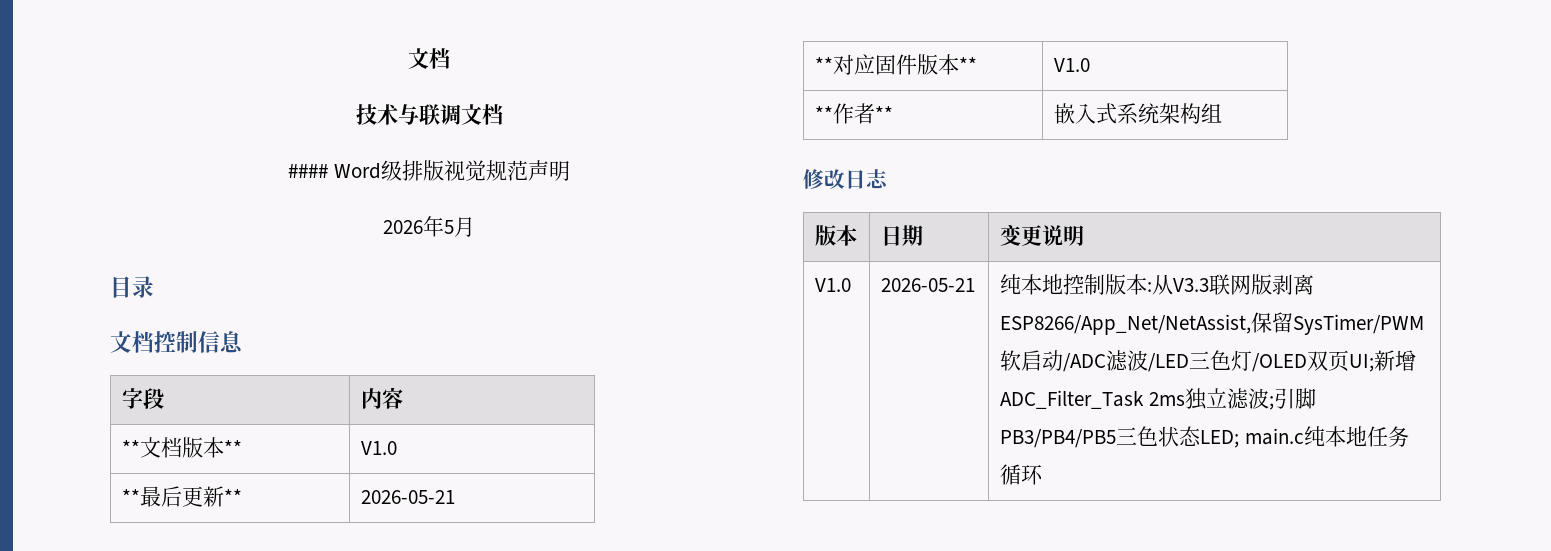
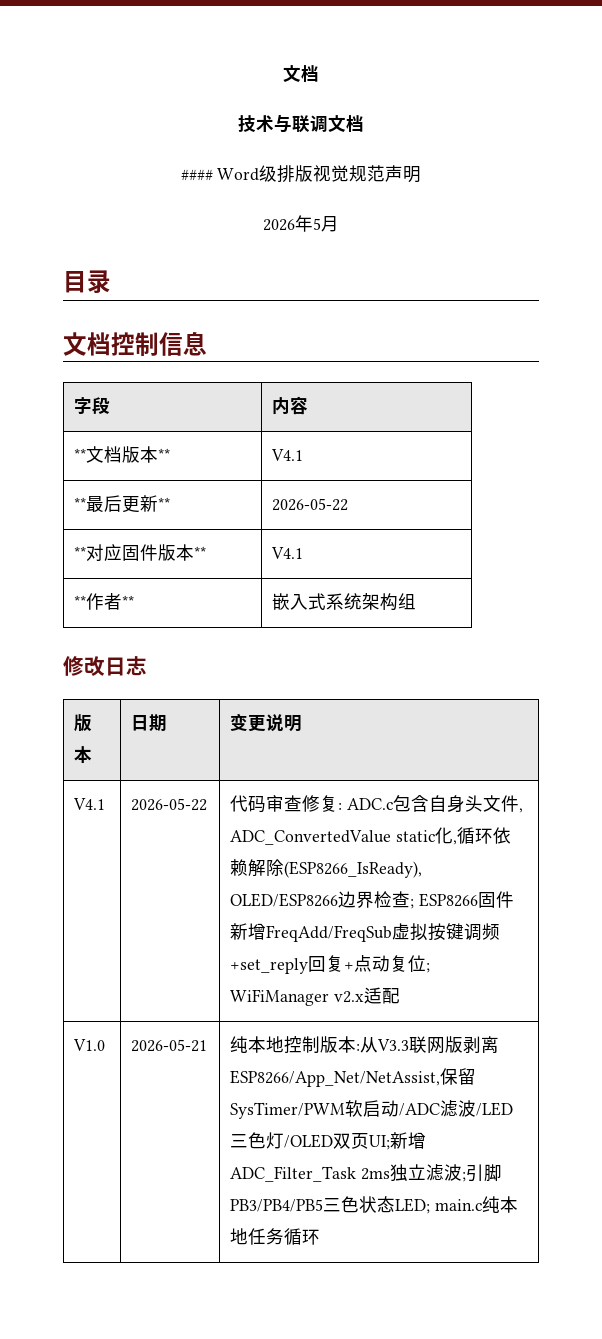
- **文档版本** | V1.0
+ **文档版本** | V4.1
- **最后更新** | 2026-05-21
+ **最后更新** | 2026-05-22
- **对应固件版本** | V1.0
+ **对应固件版本** | V4.1
+ V4.1 | 2026-05-22 | 代码审查修复: ADC.c包含自身头文件, ADC_ConvertedValue static化,循环依赖解除(ESP8266_IsReady), OLED/ESP8266边界检查; ESP8266固件新增FreqAdd/FreqSub虚拟按键调频+set_reply回复+点动复位; WiFiManager v2.x适配

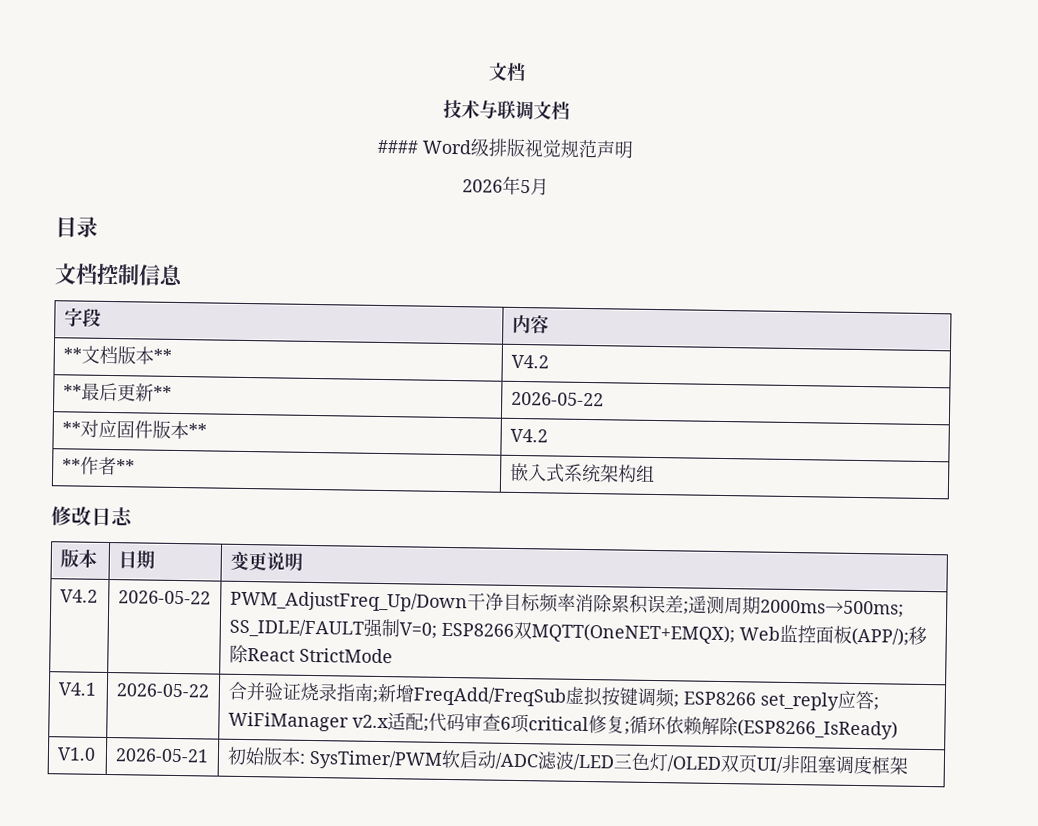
- **文档版本** | V4.1
+ **文档版本** | V4.2
- **对应固件版本** | V4.1
+ **对应固件版本** | V4.2
- V4.1 | 2026-05-22 | 代码审查修复: ADC.c包含自身头文件, ADC_ConvertedValue static化,循环依赖解除(ESP8266_IsReady), OLED/ESP8266边界检查; ESP8266固件新增FreqAdd/FreqSub虚拟按键调频+set_reply回复+点动复位; WiFiManager v2.x适配
- V1.0 | 2026-05-21 | 纯本地控制版本:从V3.3联网版剥离ESP8266/App_Net/NetAssist,保留SysTimer/PWM软启动/ADC滤波/LED三色灯/OLED双页UI;新增ADC_Filter_Task 2ms独立滤波;引脚PB3/PB4/PB5三色状态LED; main.c纯本地任务循环
+ V4.2 | 2026-05-22 | PWM_AdjustFreq_Up/Down干净目标频率消除累积误差;遥测周期2000ms→500ms; SS_IDLE/FAULT强制V=0; ESP8266双MQTT(OneNET+EMQX); Web监控面板(APP/);移除React StrictMode
+ V4.1 | 2026-05-22 | 合并验证烧录指南;新增FreqAdd/FreqSub虚拟按键调频; ESP8266 set_reply应答; WiFiManager v2.x适配;代码审查6项critical修复;循环依赖解除(ESP8266_IsReady)
+ V1.0 | 2026-05-21 | 初始版本: SysTimer/PWM软启动/ADC滤波/LED三色灯/OLED双页UI/非阻塞调度框架

